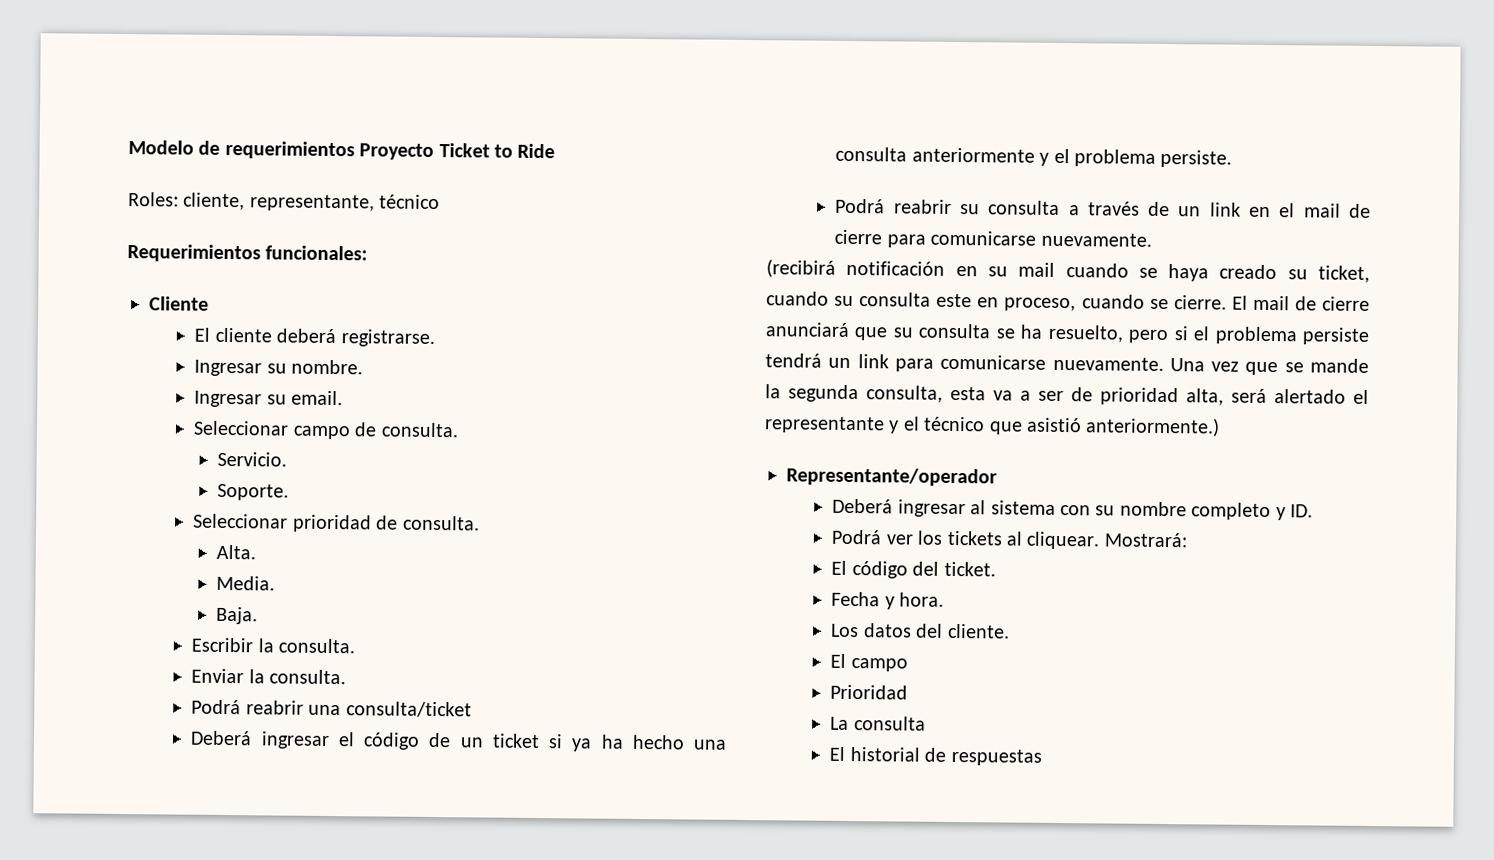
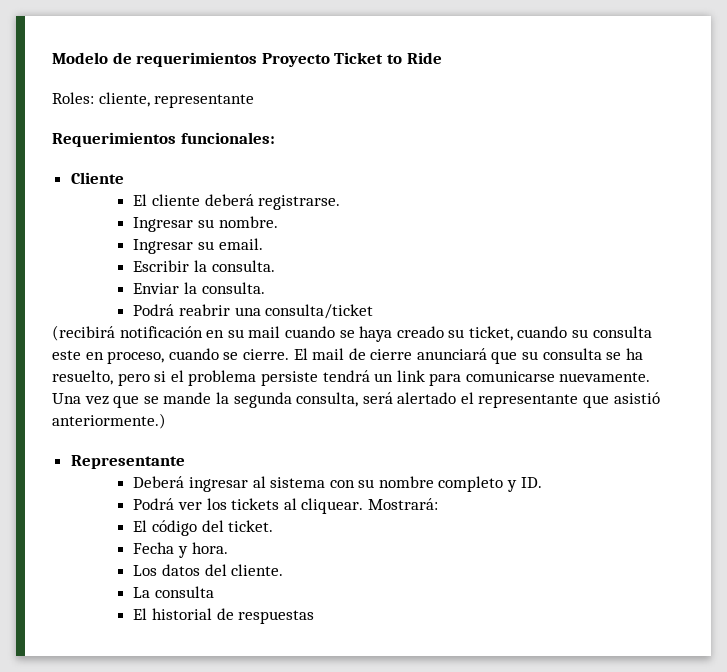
- Roles: cliente, representante, técnico
+ Roles: cliente, representante
- Seleccionar campo de consulta.
- Servicio.
- Soporte.
- Seleccionar prioridad de consulta.
- Alta.
- Media.
- Baja.
- Deberá ingresar el código de un ticket si ya ha hecho una consulta anteriormente y el problema persiste.
- Podrá reabrir su consulta a través de un link en el mail de cierre para comunicarse nuevamente.
- Una vez que se mande la segunda consulta, esta va a ser de prioridad alta, será alertado el representante y el técnico que asistió anteriormente.)
+ Una vez que se mande la segunda consulta, será alertado el representante que asistió anteriormente.)
- Representante/operador
+ Representante
- El campo
- Prioridad

